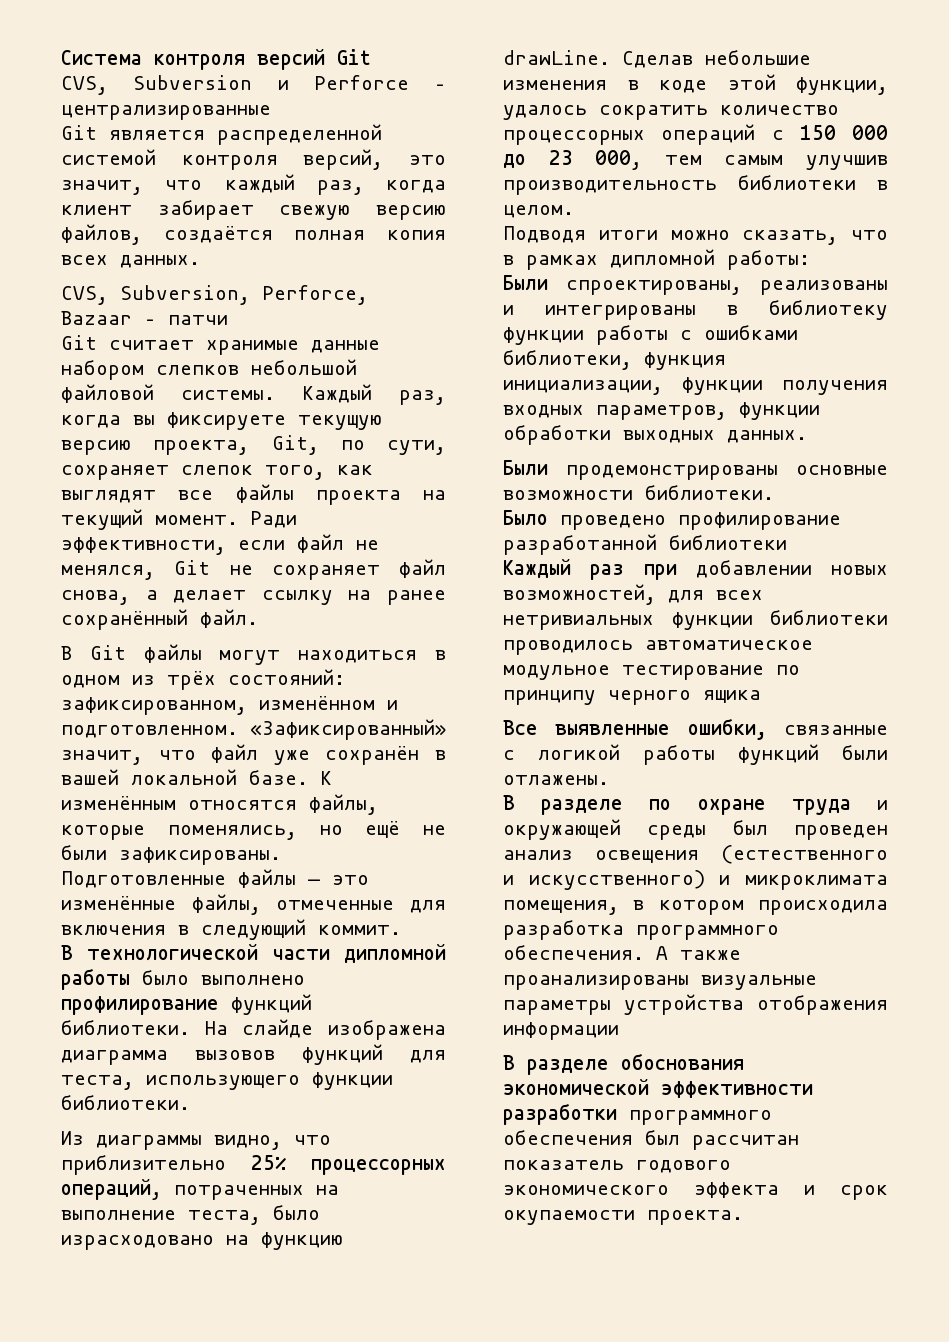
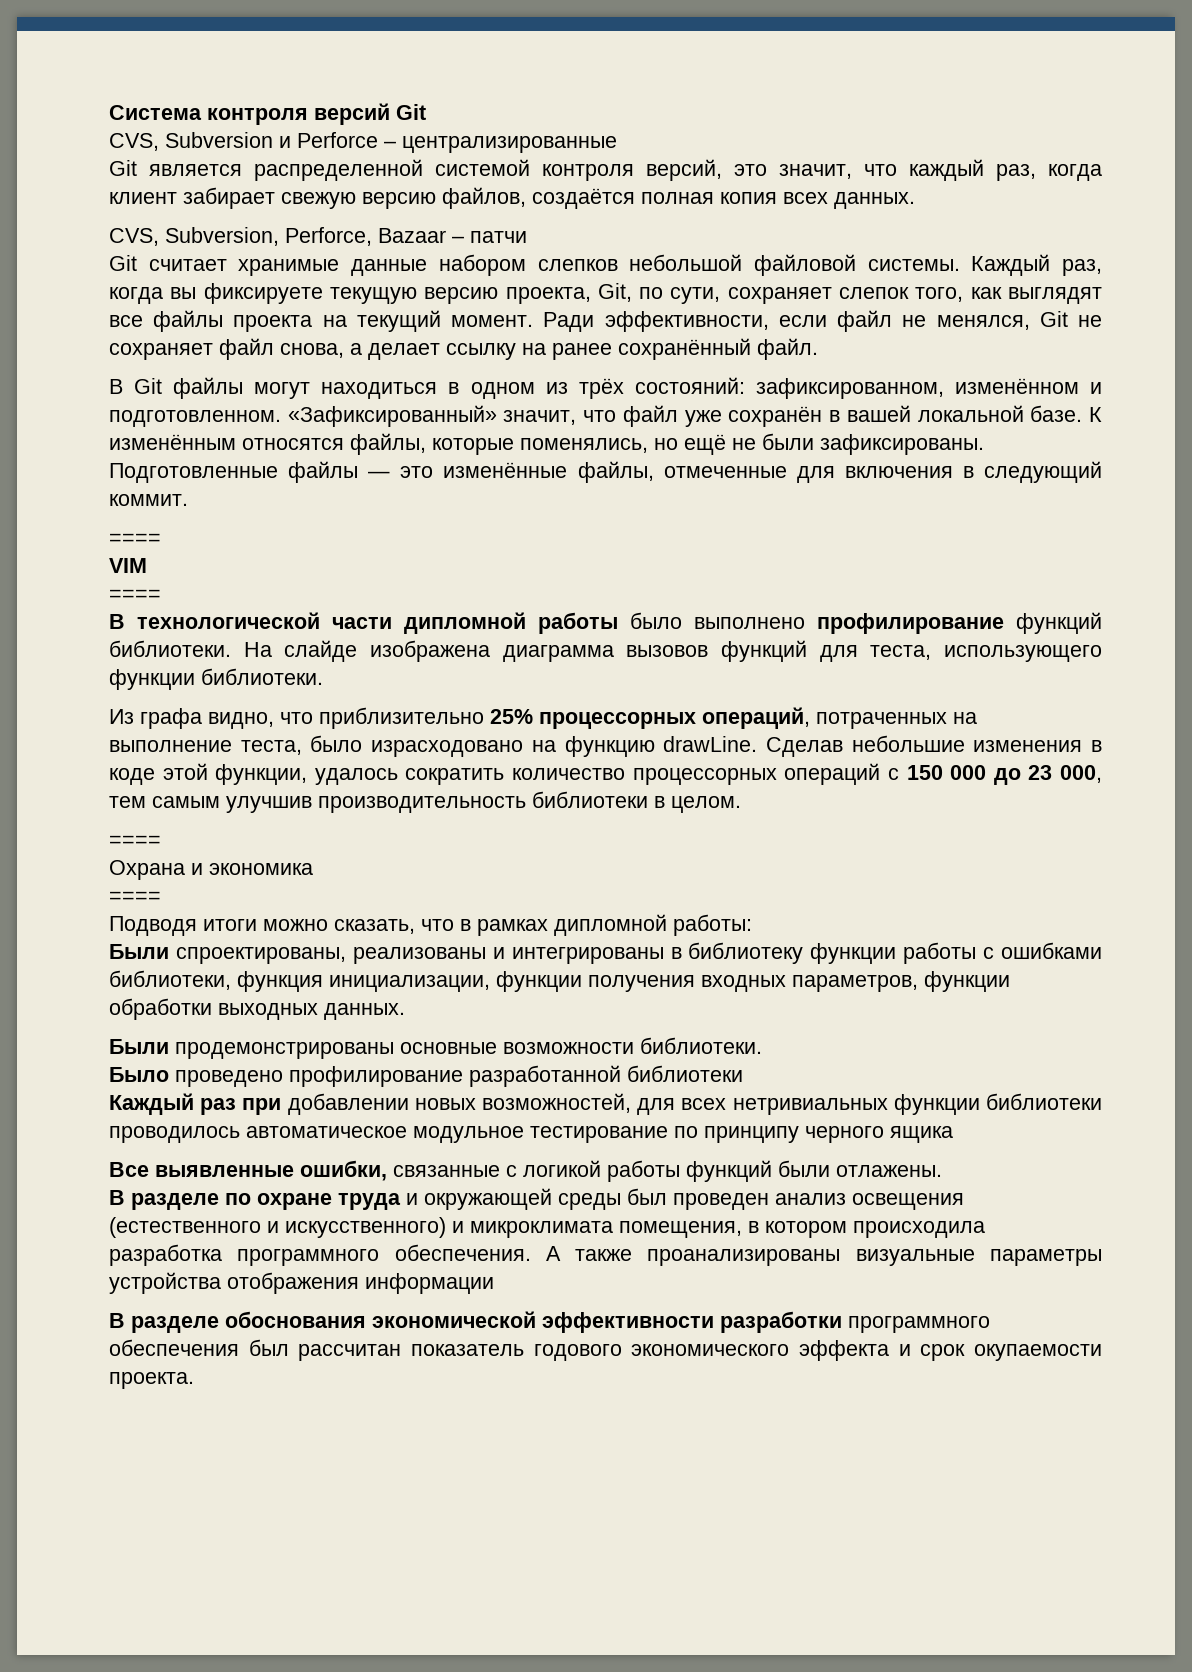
  Подготовленные файлы — это изменённые файлы, отмеченные для включения в следующий коммит.
+ ====
+ VIM
+ ====
- Из диаграммы видно, что приблизительно 25% процессорных операций, потраченных на выполнение теста, было израсходовано на функцию drawLine.
+ Из графа видно, что приблизительно 25% процессорных операций, потраченных на выполнение теста, было израсходовано на функцию drawLine.
  Сделав небольшие изменения в коде этой функции, удалось сократить количество процессорных операций с 150 000 до 23 000, тем самым улучшив производительность библиотеки в целом.
+ ====
+ Охрана и экономика
+ ====

